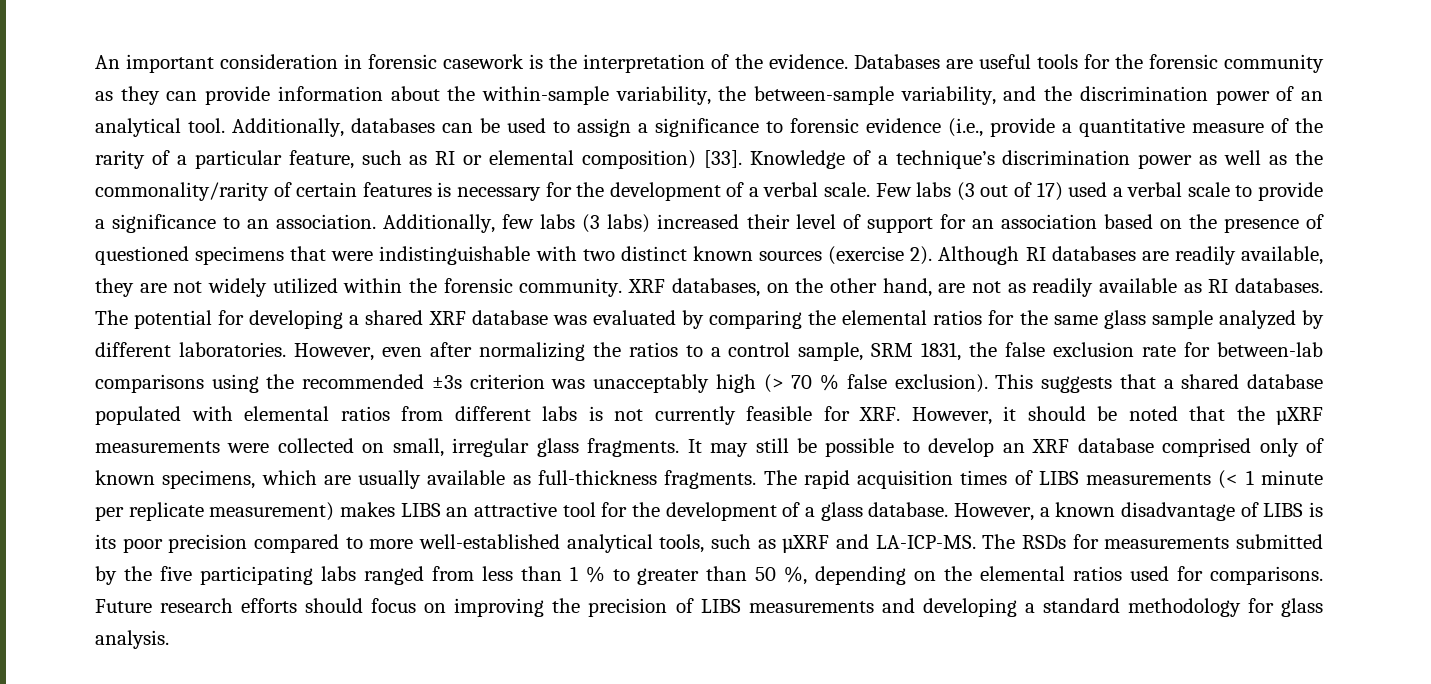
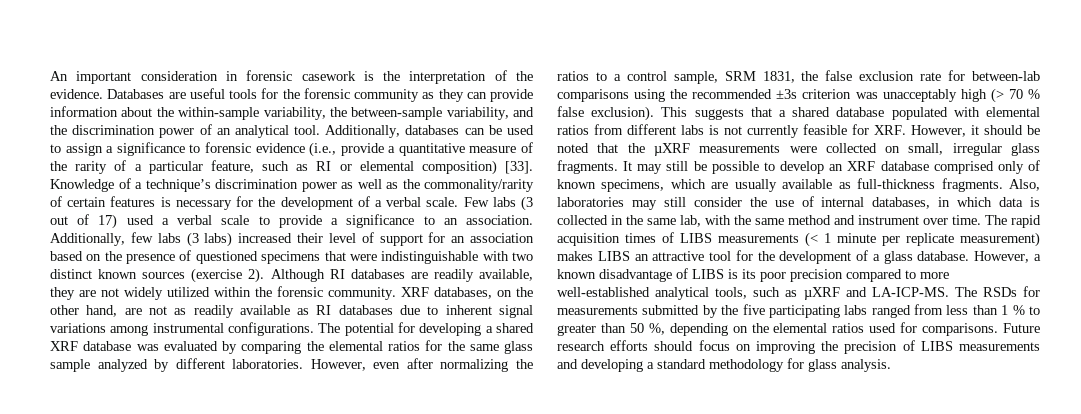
- XRF databases, on the other hand, are not as readily available as RI databases.
+ XRF databases, on the other hand, are not as readily available as RI databases due to inherent signal variations among instrumental configurations.
+ Also, laboratories may still consider the use of internal databases, in which data is collected in the same lab, with the same method and instrument over time.

